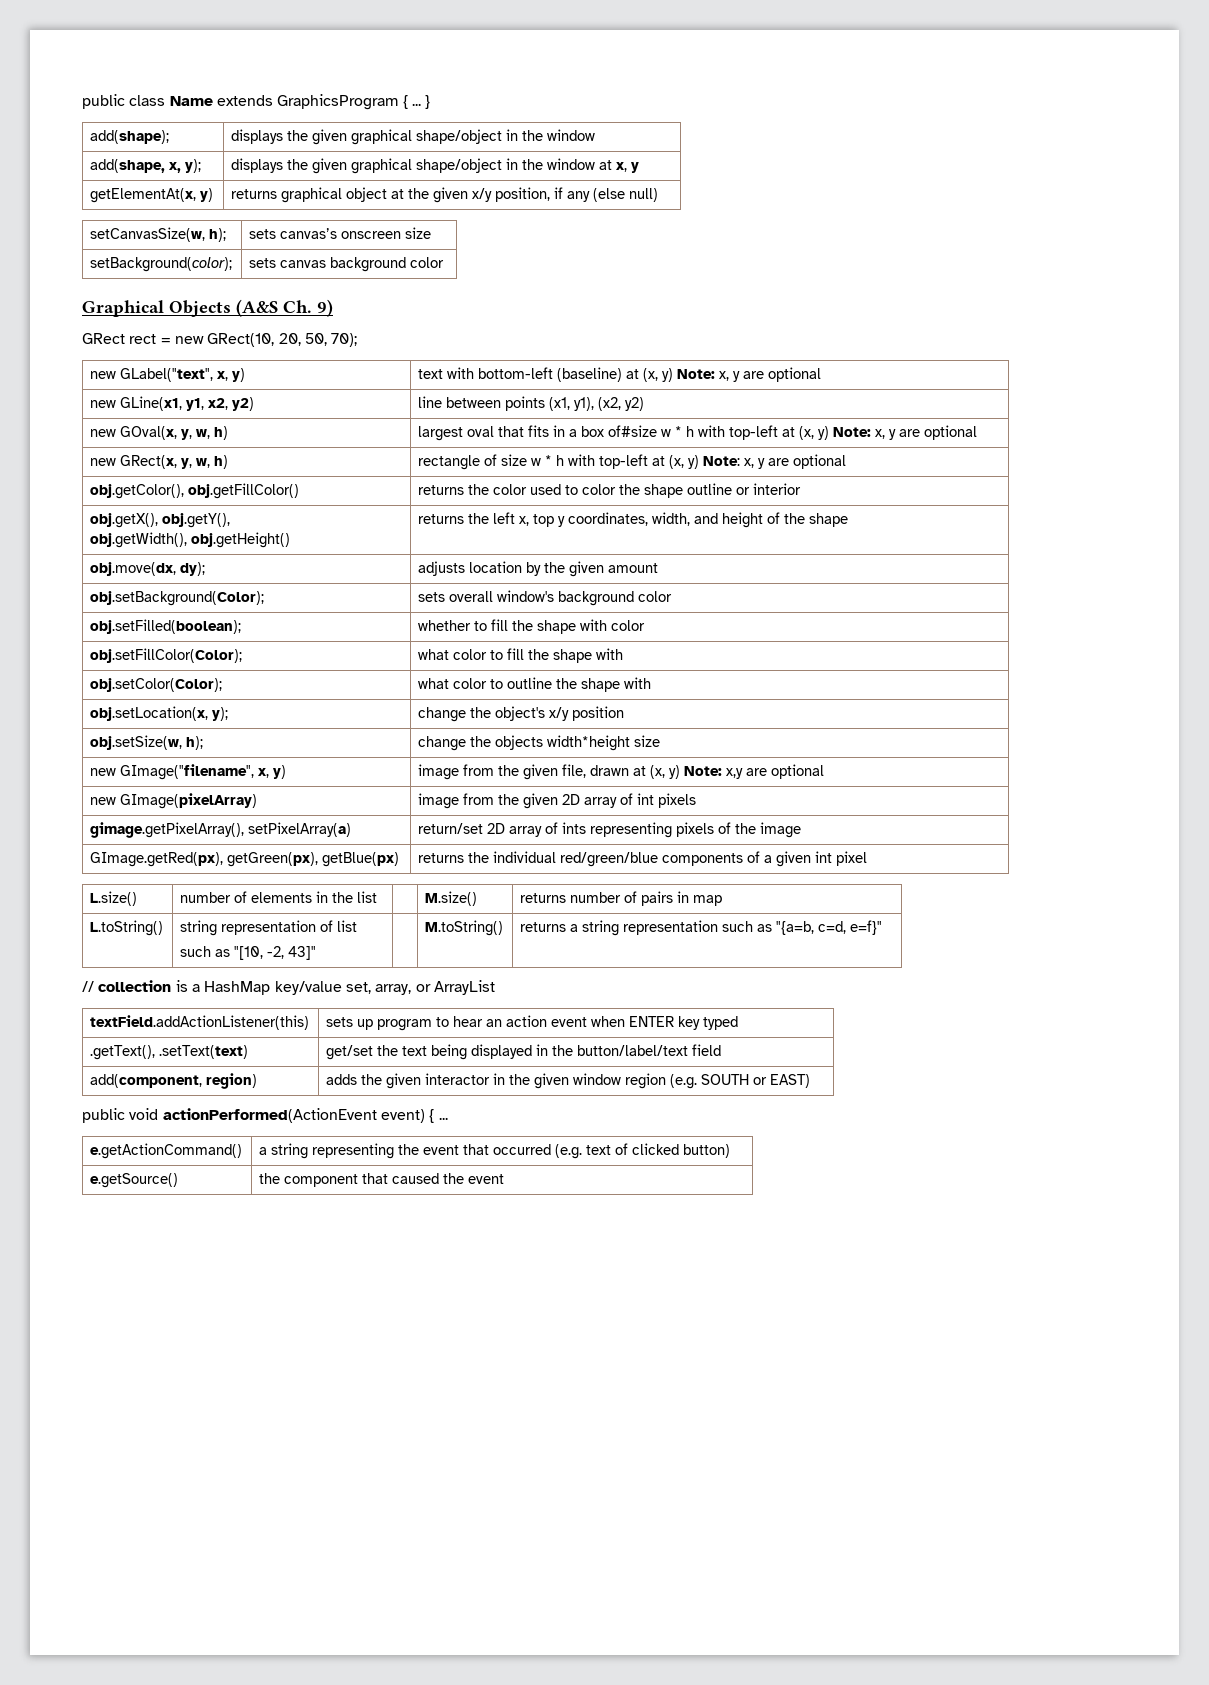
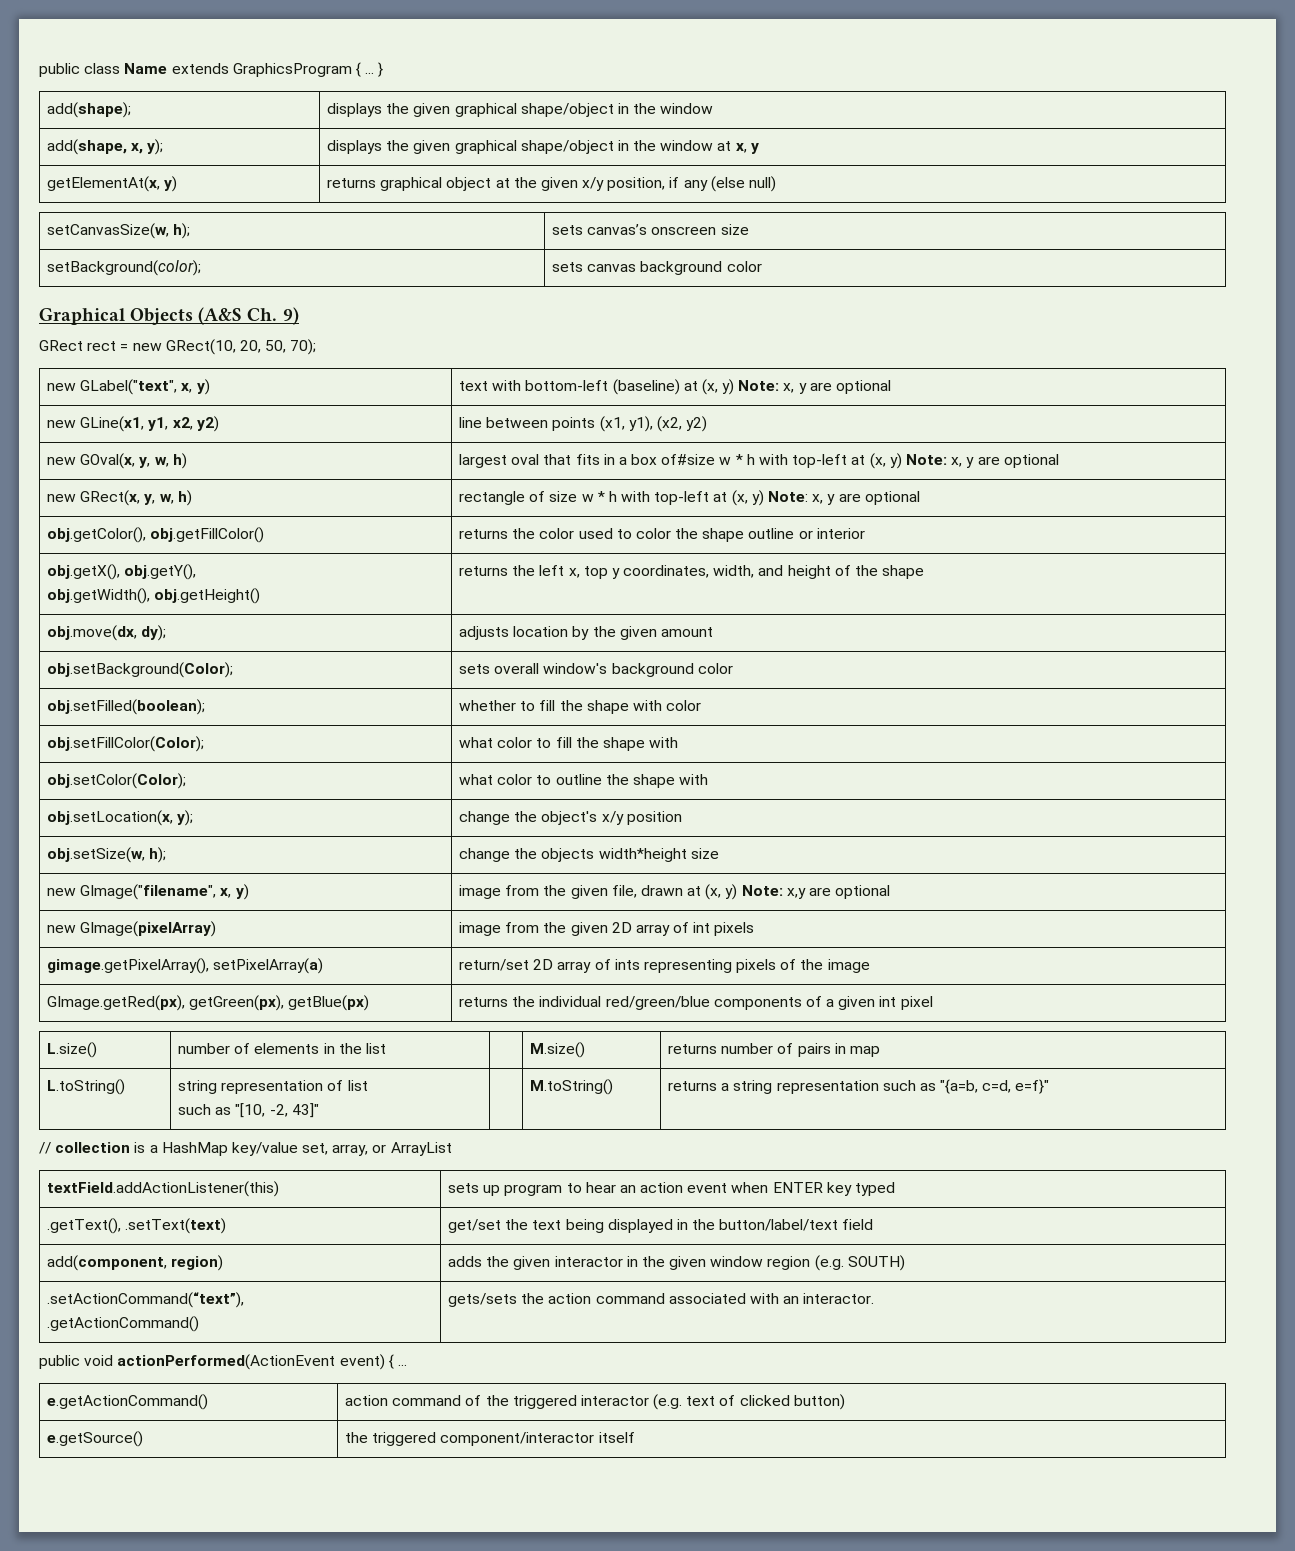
- add(component, region) | adds the given interactor in the given window region (e.g. SOUTH or EAST)
+ add(component, region) | adds the given interactor in the given window region (e.g. SOUTH)
+ .setActionCommand(“text”),
+ .getActionCommand() | gets/sets the action command associated with an interactor.
- e.getActionCommand() | a string representing the event that occurred (e.g. text of clicked button)
+ e.getActionCommand() | action command of the triggered interactor (e.g. text of clicked button)
- e.getSource() | the component that caused the event
+ e.getSource() | the triggered component/interactor itself

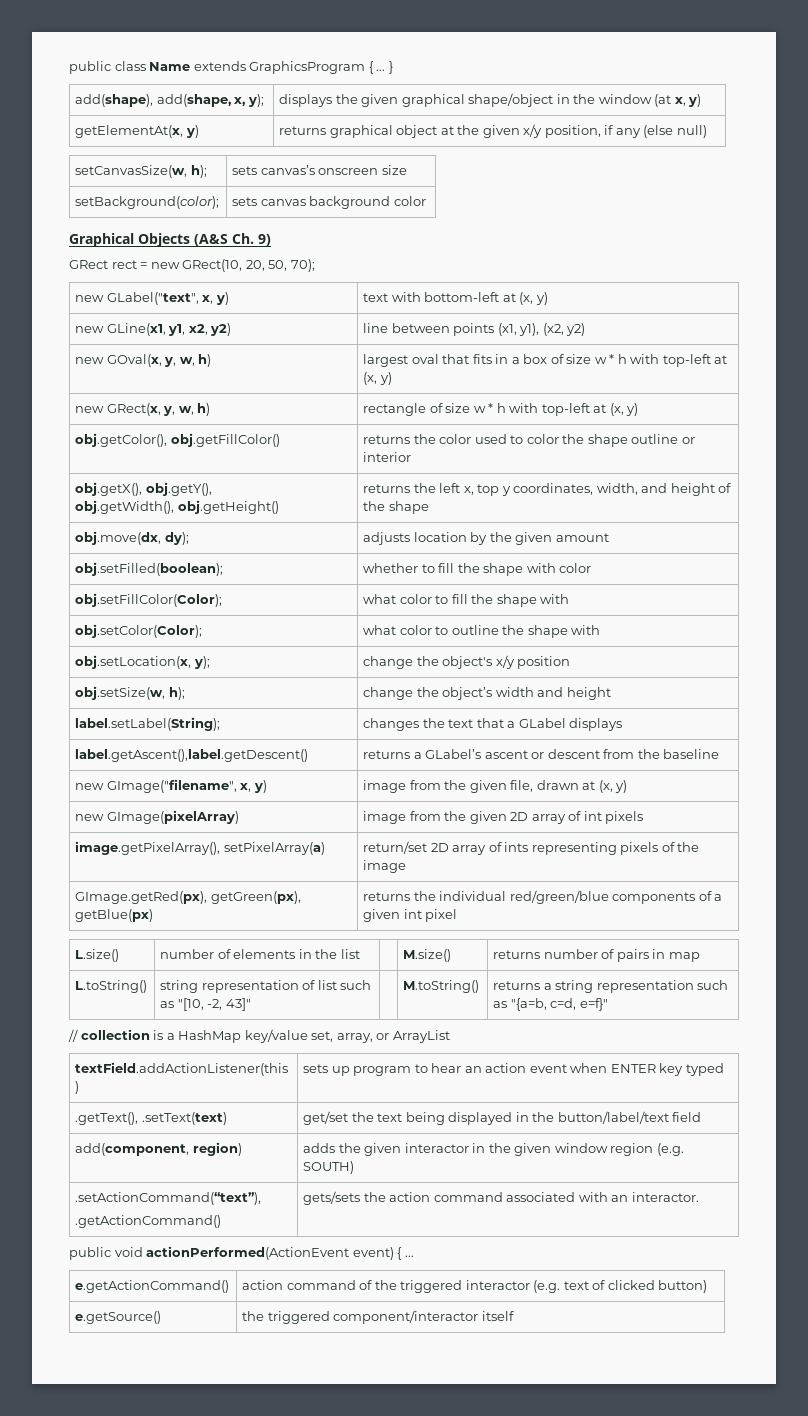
- add(shape); | displays the given graphical shape/object in the window
- add(shape, x, y); | displays the given graphical shape/object in the window at x, y
+ add(shape), add(shape, x, y); | displays the given graphical shape/object in the window (at x, y)
- new GLabel("text", x, y) | text with bottom-left (baseline) at (x, y) Note: x, y are optional
+ new GLabel("text", x, y) | text with bottom-left at (x, y)
- new GOval(x, y, w, h) | largest oval that fits in a box of#size w * h with top-left at (x, y) Note: x, y are optional
+ new GOval(x, y, w, h) | largest oval that fits in a box of size w * h with top-left at (x, y)
- new GRect(x, y, w, h) | rectangle of size w * h with top-left at (x, y) Note: x, y are optional
+ new GRect(x, y, w, h) | rectangle of size w * h with top-left at (x, y)
- obj.setBackground(Color); | sets overall window's background color
- obj.setSize(w, h); | change the objects width*height size
+ obj.setSize(w, h); | change the object’s width and height
+ label.setLabel(String); | changes the text that a GLabel displays
+ label.getAscent(),label.getDescent() | returns a GLabel’s ascent or descent from the baseline
- new GImage("filename", x, y) | image from the given file, drawn at (x, y) Note: x,y are optional
+ new GImage("filename", x, y) | image from the given file, drawn at (x, y)
- gimage.getPixelArray(), setPixelArray(a) | return/set 2D array of ints representing pixels of the image
+ image.getPixelArray(), setPixelArray(a) | return/set 2D array of ints representing pixels of the image
- L.toString() | string representation of list
- such as "[10, -2, 43]" | | M.toString() | returns a string representation such as "{a=b, c=d, e=f}"
+ L.toString() | string representation of list such as "[10, -2, 43]" | | M.toString() | returns a string representation such as "{a=b, c=d, e=f}"

